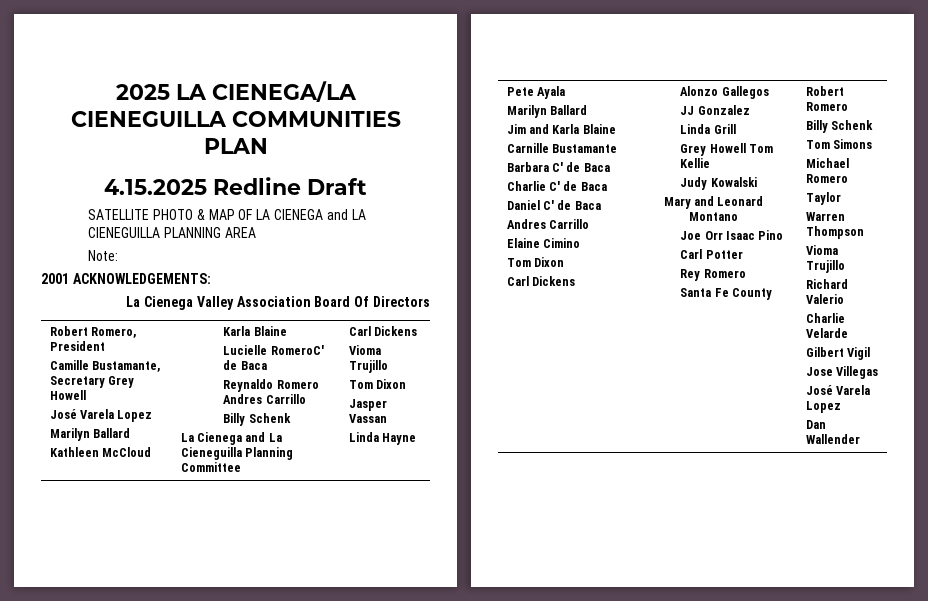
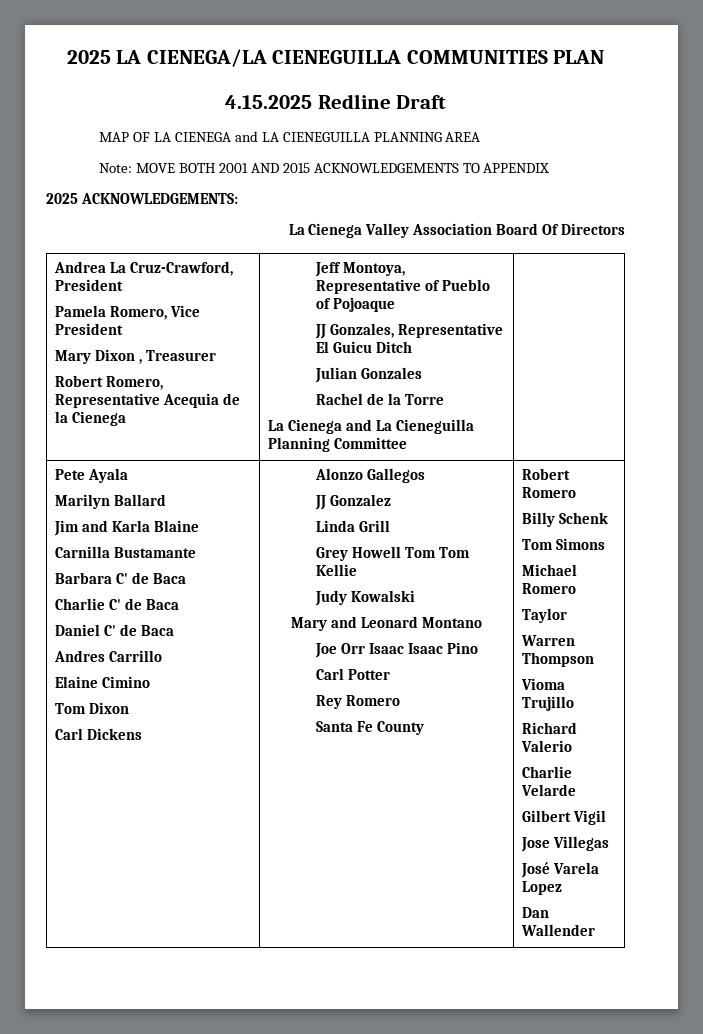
- SATELLITE PHOTO & MAP OF LA CIENEGA and LA CIENEGUILLA PLANNING AREA
+ MAP OF LA CIENEGA and LA CIENEGUILLA PLANNING AREA
- Note:
- 2001 ACKNOWLEDGEMENTS:
+ Note: MOVE BOTH 2001 AND 2015 ACKNOWLEDGEMENTS TO APPENDIX
+ 2025 ACKNOWLEDGEMENTS:
- Robert Romero, President
- Camille Bustamante, Secretary Grey Howell
- José Varela Lopez
- Marilyn Ballard
- Kathleen McCloud | Karla Blaine
- Lucielle RomeroC' de Baca
- Reynaldo Romero Andres Carrillo
- Billy Schenk
+ Andrea La Cruz-Crawford, President
+ Pamela Romero, Vice President
+ Mary Dixon , Treasurer
+ Robert Romero, Representative Acequia de la Cienega | Jeff Montoya, Representative of Pueblo of Pojoaque
+ JJ Gonzales, Representative El Guicu Ditch
+ Julian Gonzales
+ Rachel de la Torre
- La Cienega and La Cieneguilla Planning Committee | Carl Dickens
- Vioma Trujillo
- Tom Dixon
- Jasper Vassan
- Linda Hayne
+ La Cienega and La Cieneguilla Planning Committee
- Carnille Bustamante
+ Carnilla Bustamante
- Grey Howell Tom Kellie
+ Grey Howell Tom Tom Kellie
- Joe Orr Isaac Pino
+ Joe Orr Isaac Isaac Pino

